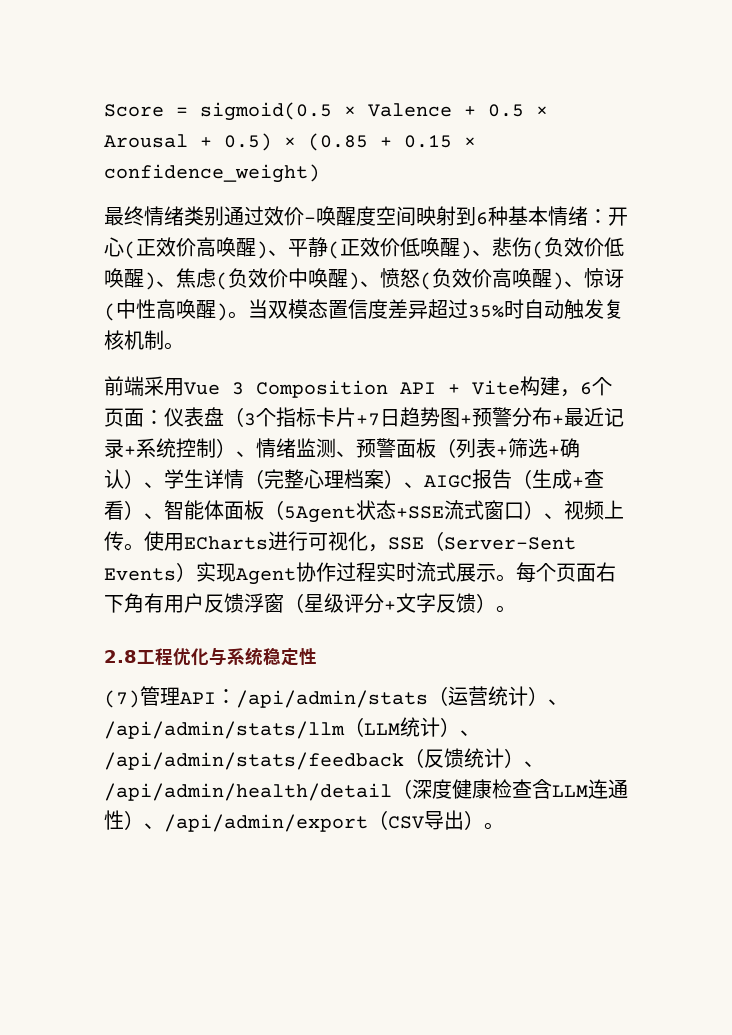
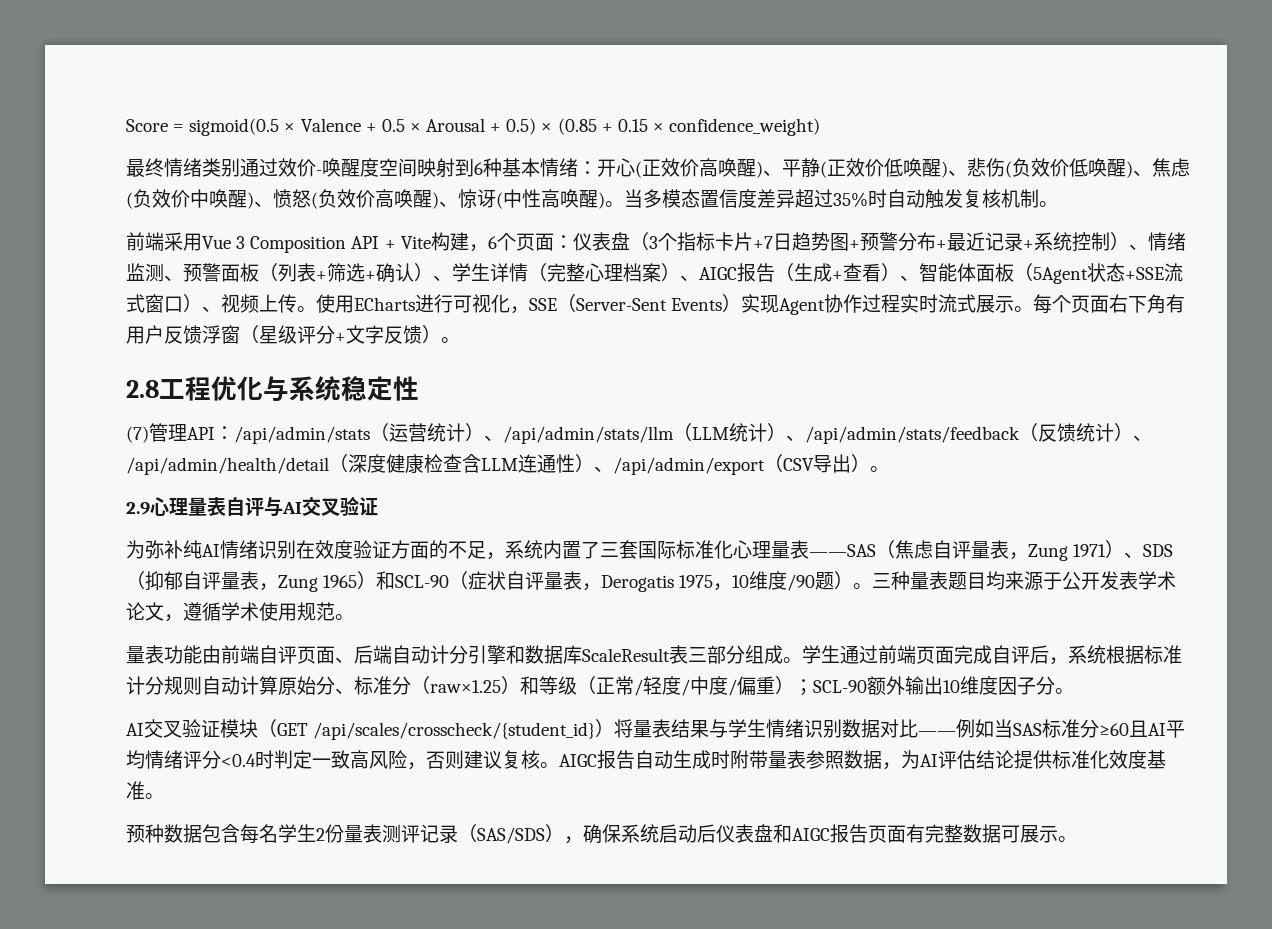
- 当双模态置信度差异超过35%时自动触发复核机制。
+ 当多模态置信度差异超过35%时自动触发复核机制。
+ 2.9心理量表自评与AI交叉验证
+ 为弥补纯AI情绪识别在效度验证方面的不足，系统内置了三套国际标准化心理量表——SAS（焦虑自评量表，Zung 1971）、SDS（抑郁自评量表，Zung 1965）和SCL-90（症状自评量表，Derogatis 1975，10维度/90题）。三种量表题目均来源于公开发表学术论文，遵循学术使用规范。
+ 量表功能由前端自评页面、后端自动计分引擎和数据库ScaleResult表三部分组成。学生通过前端页面完成自评后，系统根据标准计分规则自动计算原始分、标准分（raw×1.25）和等级（正常/轻度/中度/偏重）；SCL-90额外输出10维度因子分。
+ AI交叉验证模块（GET /api/scales/crosscheck/{student_id}）将量表结果与学生情绪识别数据对比——例如当SAS标准分≥60且AI平均情绪评分<0.4时判定一致高风险，否则建议复核。AIGC报告自动生成时附带量表参照数据，为AI评估结论提供标准化效度基准。
+ 预种数据包含每名学生2份量表测评记录（SAS/SDS），确保系统启动后仪表盘和AIGC报告页面有完整数据可展示。

